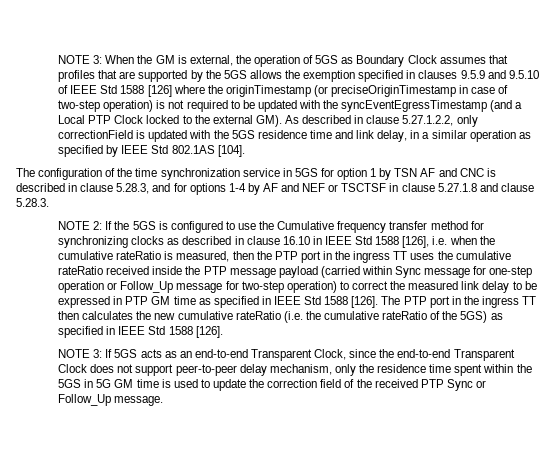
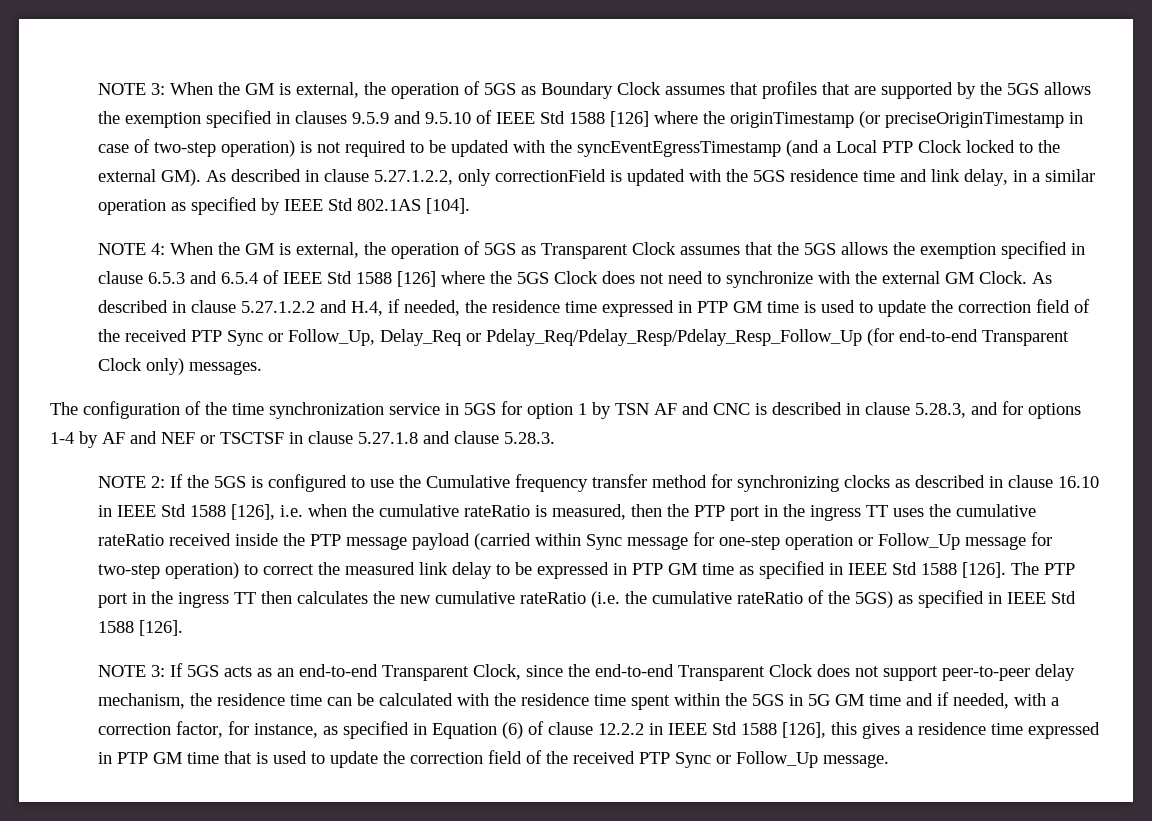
+ NOTE 4: When the GM is external, the operation of 5GS as Transparent Clock assumes that the 5GS allows the exemption specified in clause 6.5.3 and 6.5.4 of IEEE Std 1588 [126] where the 5GS Clock does not need to synchronize with the external GM Clock. As described in clause 5.27.1.2.2 and H.4, if needed, the residence time expressed in PTP GM time is used to update the correction field of the received PTP Sync or Follow_Up, Delay_Req or Pdelay_Req/Pdelay_Resp/Pdelay_Resp_Follow_Up (for end-to-end Transparent Clock only) messages.
- NOTE 3: If 5GS acts as an end-to-end Transparent Clock, since the end-to-end Transparent Clock does not support peer-to-peer delay mechanism, only the residence time spent within the 5GS in 5G GM time is used to update the correction field of the received PTP Sync or Follow_Up message.
+ NOTE 3: If 5GS acts as an end-to-end Transparent Clock, since the end-to-end Transparent Clock does not support peer-to-peer delay mechanism, the residence time can be calculated with the residence time spent within the 5GS in 5G GM time and if needed, with a correction factor, for instance, as specified in Equation (6) of clause 12.2.2 in IEEE Std 1588 [126], this gives a residence time expressed in PTP GM time that is used to update the correction field of the received PTP Sync or Follow_Up message.

